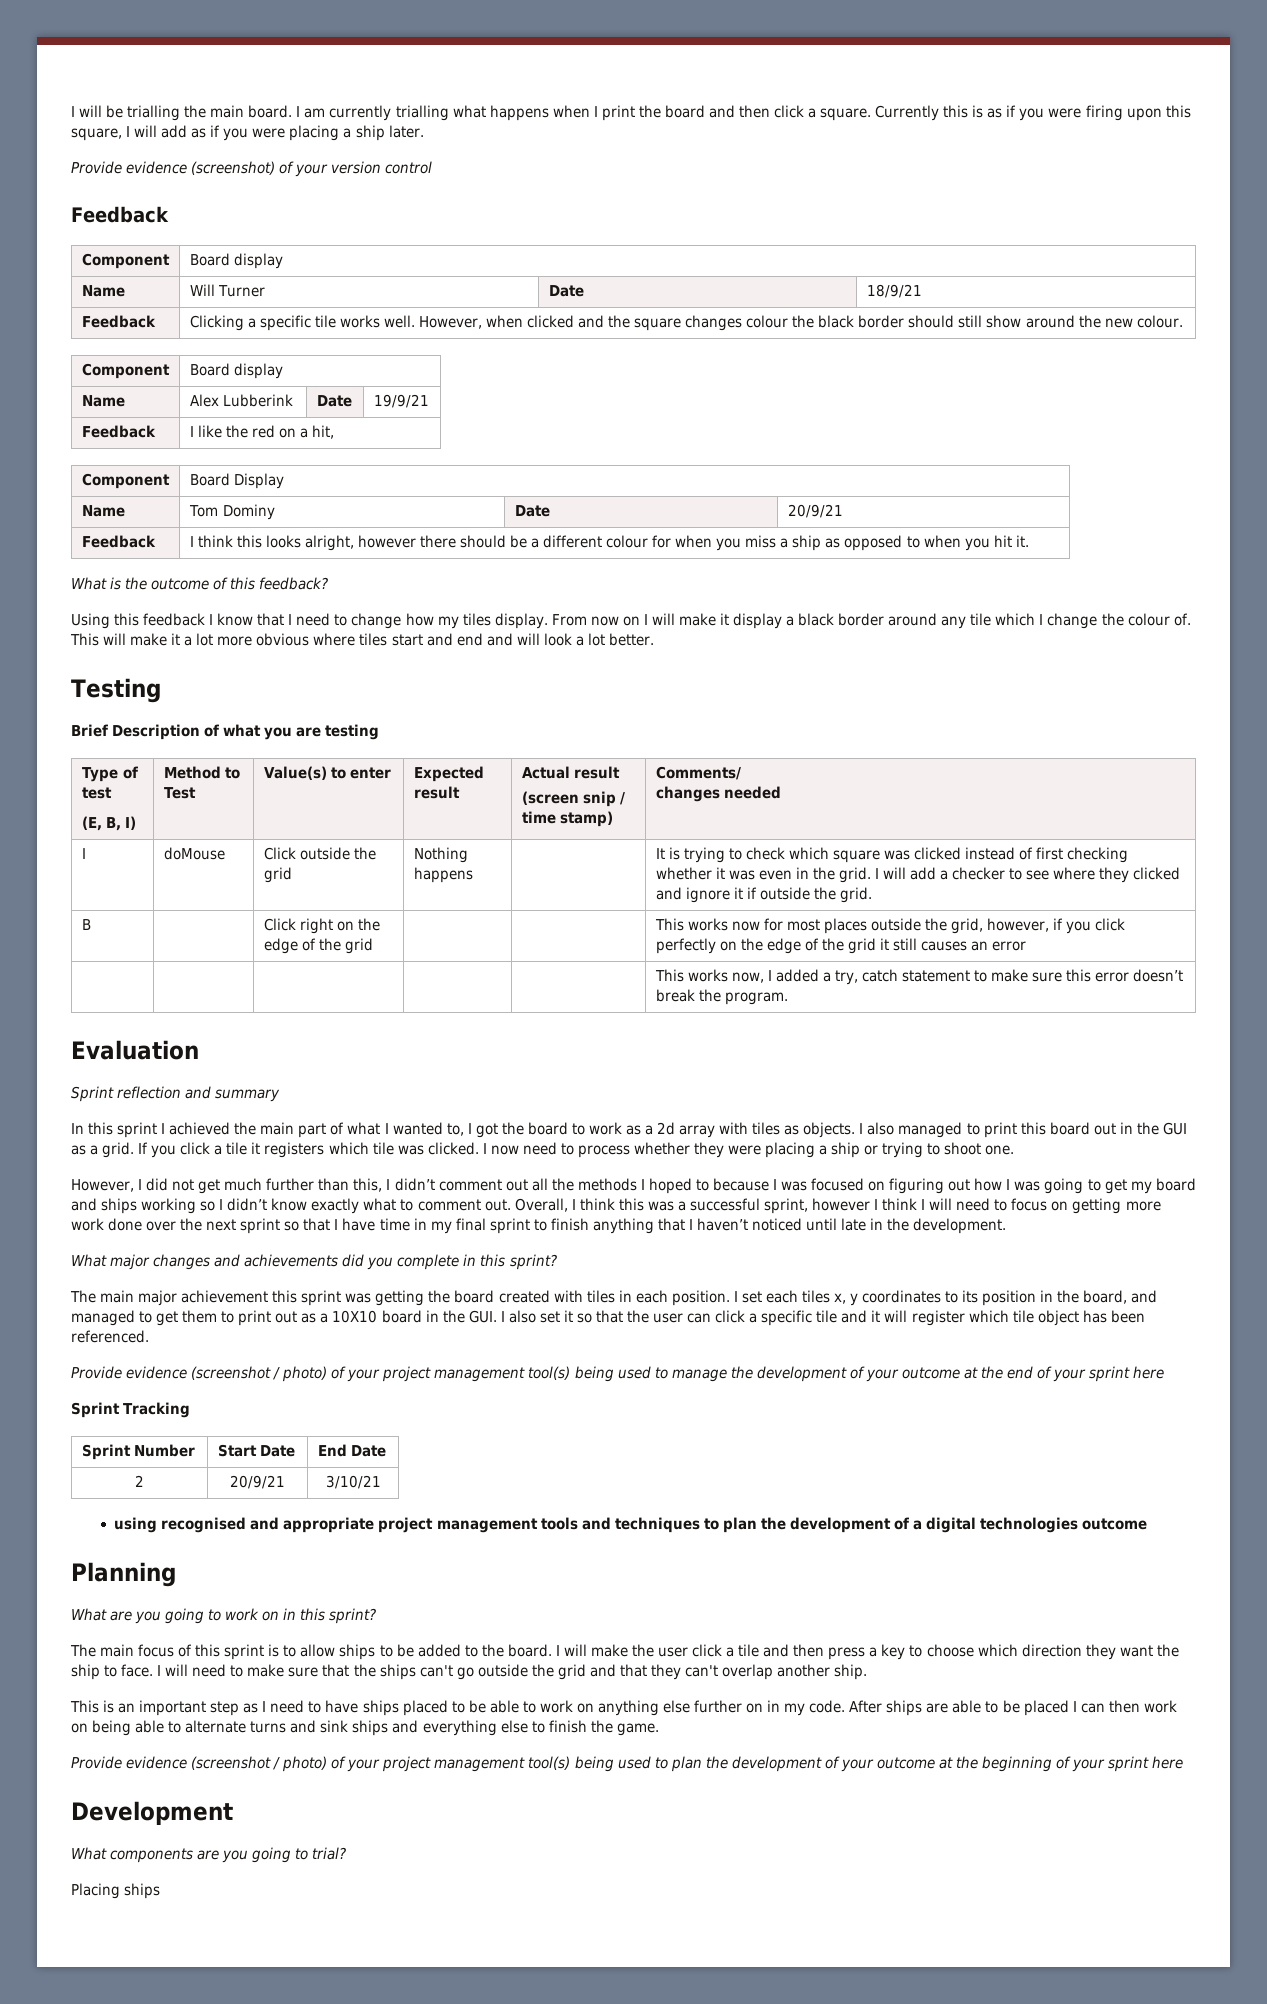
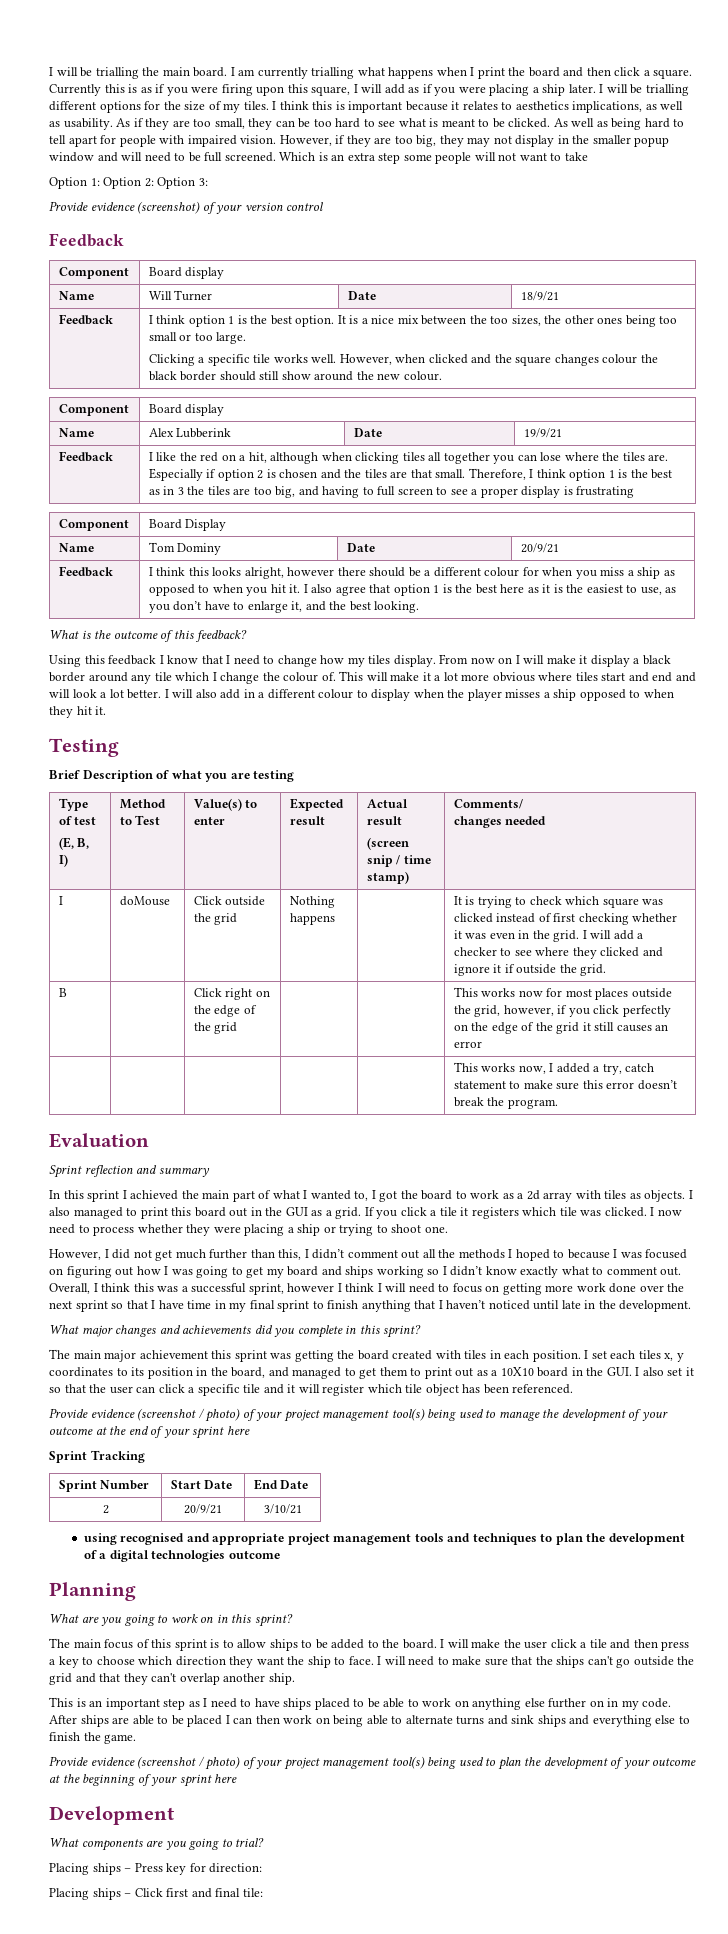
+ I will be trialling different options for the size of my tiles. I think this is important because it relates to aesthetics implications, as well as usability. As if they are too small, they can be too hard to see what is meant to be clicked. As well as being hard to tell apart for people with impaired vision. However, if they are too big, they may not display in the smaller popup window and will need to be full screened. Which is an extra step some people will not want to take
+ Option 1: Option 2: Option 3:
+ I think option 1 is the best option. It is a nice mix between the too sizes, the other ones being too small or too large.
- I like the red on a hit,
+ I like the red on a hit, although when clicking tiles all together you can lose where the tiles are. Especially if option 2 is chosen and the tiles are that small. Therefore, I think option 1 is the best as in 3 the tiles are too big, and having to full screen to see a proper display is frustrating
+ I also agree that option 1 is the best here as it is the easiest to use, as you don’t have to enlarge it, and the best looking.
+ I will also add in a different colour to display when the player misses a ship opposed to when they hit it.
- Placing ships
+ Placing ships – Press key for direction:
+ Placing ships – Click first and final tile:

